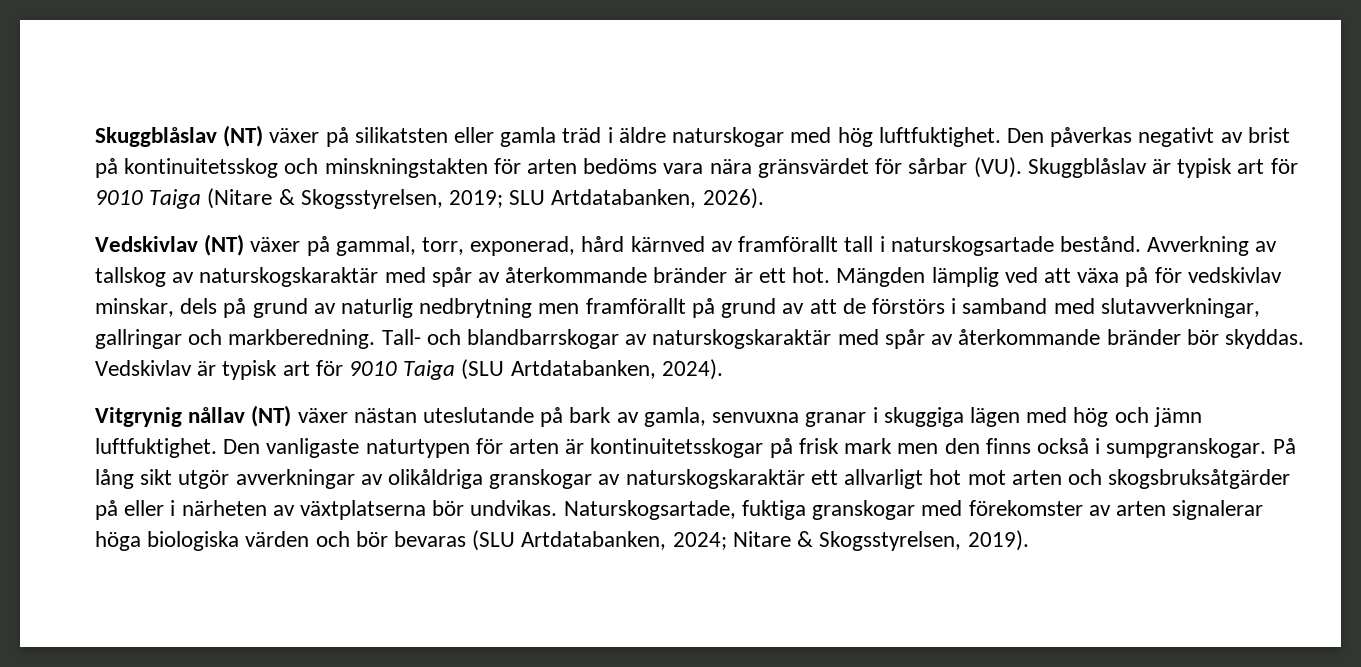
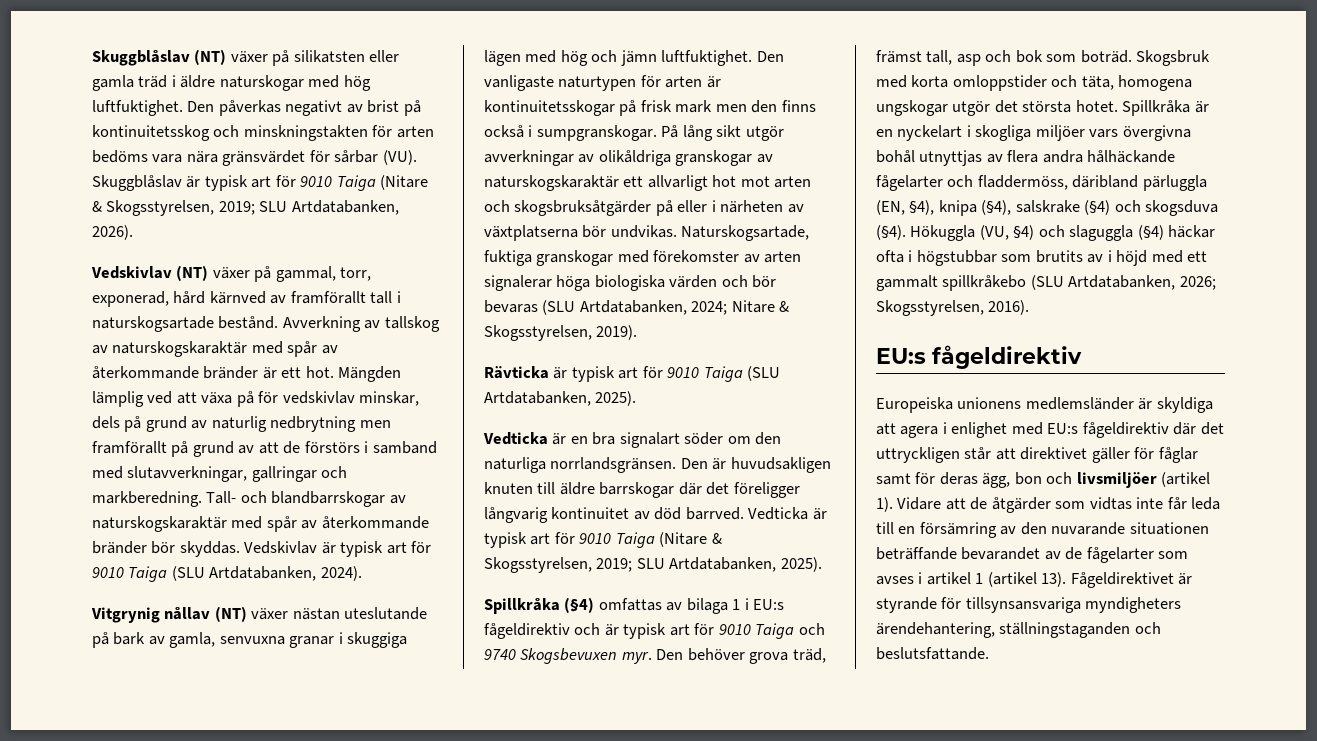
+ Rävticka är typisk art för 9010 Taiga (SLU Artdatabanken, 2025).
+ Vedticka är en bra signalart söder om den naturliga norrlandsgränsen. Den är huvudsakligen knuten till äldre barrskogar där det föreligger långvarig kontinuitet av död barrved. Vedticka är typisk art för 9010 Taiga (Nitare & Skogsstyrelsen, 2019; SLU Artdatabanken, 2025).
+ Spillkråka (§4) omfattas av bilaga 1 i EU:s fågeldirektiv och är typisk art för 9010 Taiga och 9740 Skogsbevuxen myr. Den behöver grova träd, främst tall, asp och bok som boträd. Skogsbruk med korta omloppstider och täta, homogena ungskogar utgör det största hotet. Spillkråka är en nyckelart i skogliga miljöer vars övergivna bohål utnyttjas av flera andra hålhäckande fågelarter och fladdermöss, däribland pärluggla (EN, §4), knipa (§4), salskrake (§4) och skogsduva (§4). Hökuggla (VU, §4) och slaguggla (§4) häckar ofta i högstubbar som brutits av i höjd med ett gammalt spillkråkebo (SLU Artdatabanken, 2026; Skogsstyrelsen, 2016).
+ EU:s fågeldirektiv
+ Europeiska unionens medlemsländer är skyldiga att agera i enlighet med EU:s fågeldirektiv där det uttryckligen står att direktivet gäller för fåglar samt för deras ägg, bon och livsmiljöer (artikel 1). Vidare att de åtgärder som vidtas inte får leda till en försämring av den nuvarande situationen beträffande bevarandet av de fågelarter som avses i artikel 1 (artikel 13). Fågeldirektivet är styrande för tillsynsansvariga myndigheters ärendehantering, ställningstaganden och beslutsfattande.

